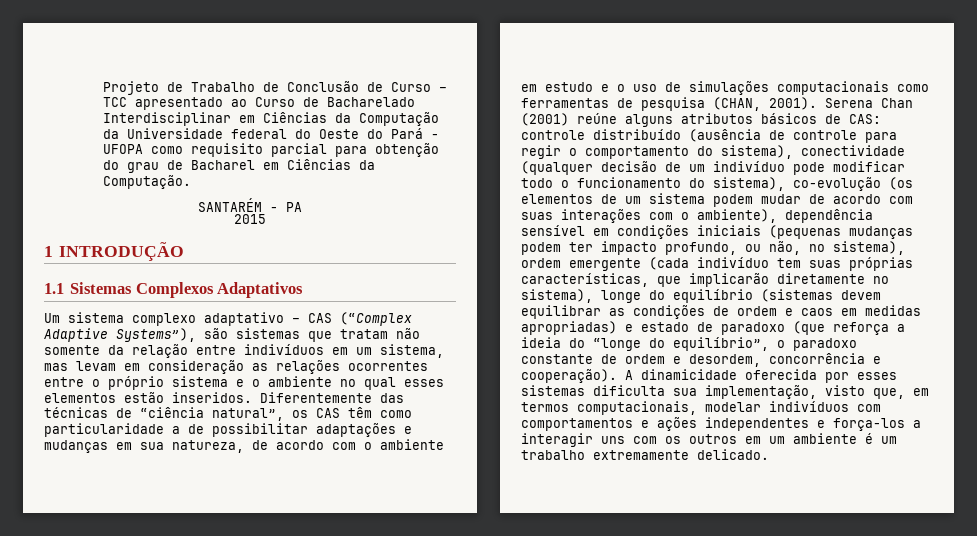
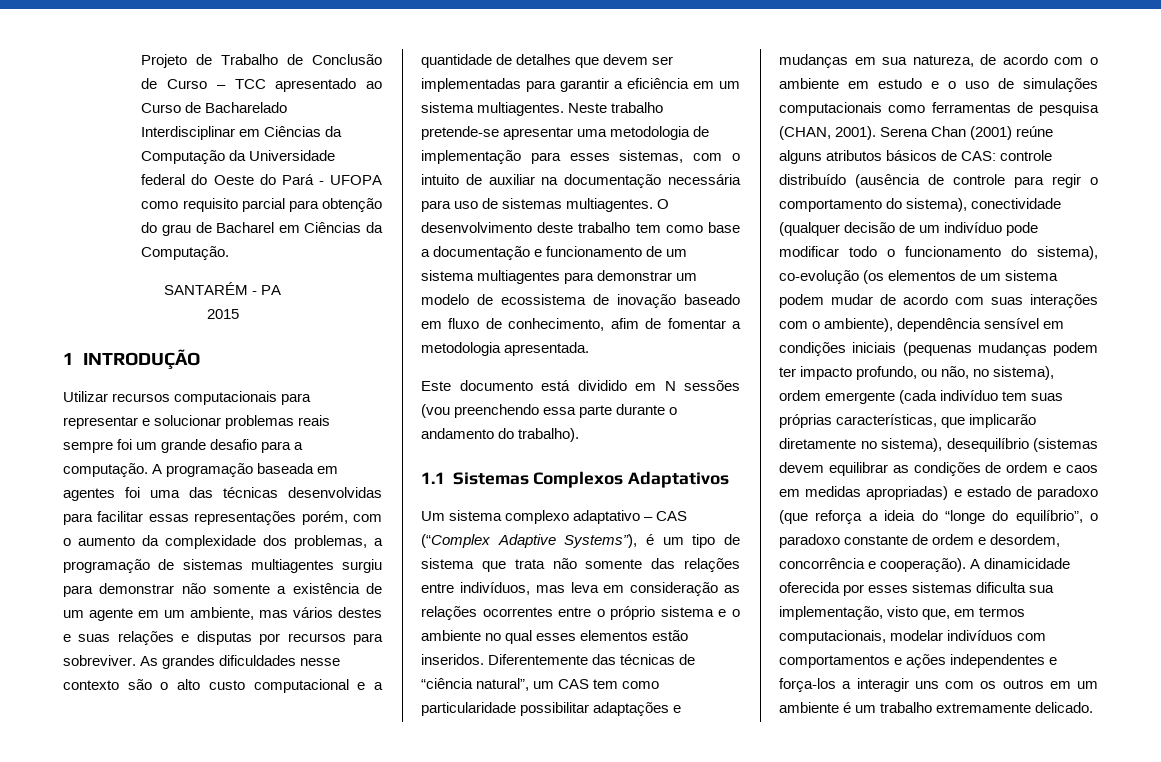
+ Utilizar recursos computacionais para representar e solucionar problemas reais sempre foi um grande desafio para a computação. A programação baseada em agentes foi uma das técnicas desenvolvidas para facilitar essas representações porém, com o aumento da complexidade dos problemas, a programação de sistemas multiagentes surgiu para demonstrar não somente a existência de um agente em um ambiente, mas vários destes e suas relações e disputas por recursos para sobreviver. As grandes dificuldades nesse contexto são o alto custo computacional e a quantidade de detalhes que devem ser implementadas para garantir a eficiência em um sistema multiagentes. Neste trabalho pretende-se apresentar uma metodologia de implementação para esses sistemas, com o intuito de auxiliar na documentação necessária para uso de sistemas multiagentes. O desenvolvimento deste trabalho tem como base a documentação e funcionamento de um sistema multiagentes para demonstrar um modelo de ecossistema de inovação baseado em fluxo de conhecimento, afim de fomentar a metodologia apresentada.
+ Este documento está dividido em N sessões (vou preenchendo essa parte durante o andamento do trabalho).
- Um sistema complexo adaptativo – CAS (“Complex Adaptive Systems”), são sistemas que tratam não somente da relação entre indivíduos em um sistema, mas levam em consideração as relações ocorrentes entre o próprio sistema e o ambiente no qual esses elementos estão inseridos.
+ Um sistema complexo adaptativo – CAS (“Complex Adaptive Systems”), é um tipo de sistema que trata não somente das relações entre indivíduos, mas leva em consideração as relações ocorrentes entre o próprio sistema e o ambiente no qual esses elementos estão inseridos.
- Diferentemente das técnicas de “ciência natural”, os CAS têm como particularidade a de possibilitar adaptações e mudanças em sua natureza, de acordo com o ambiente em estudo e o uso de simulações computacionais como ferramentas de pesquisa (CHAN, 2001).
+ Diferentemente das técnicas de “ciência natural”, um CAS tem como particularidade possibilitar adaptações e mudanças em sua natureza, de acordo com o ambiente em estudo e o uso de simulações computacionais como ferramentas de pesquisa (CHAN, 2001).
- controle distribuído (ausência de controle para regir o comportamento do sistema), conectividade (qualquer decisão de um indivíduo pode modificar todo o funcionamento do sistema), co-evolução (os elementos de um sistema podem mudar de acordo com suas interações com o ambiente), dependência sensível em condições iniciais (pequenas mudanças podem ter impacto profundo, ou não, no sistema), ordem emergente (cada indivíduo tem suas próprias características, que implicarão diretamente no sistema), longe do equilíbrio (sistemas devem equilibrar as condições de ordem e caos em medidas apropriadas) e estado de paradoxo (que reforça a ideia do “longe do equilíbrio”, o paradoxo constante de ordem e desordem, concorrência e cooperação).
+ controle distribuído (ausência de controle para regir o comportamento do sistema), conectividade (qualquer decisão de um indivíduo pode modificar todo o funcionamento do sistema), co-evolução (os elementos de um sistema podem mudar de acordo com suas interações com o ambiente), dependência sensível em condições iniciais (pequenas mudanças podem ter impacto profundo, ou não, no sistema), ordem emergente (cada indivíduo tem suas próprias características, que implicarão diretamente no sistema), desequilíbrio (sistemas devem equilibrar as condições de ordem e caos em medidas apropriadas) e estado de paradoxo (que reforça a ideia do “longe do equilíbrio”, o paradoxo constante de ordem e desordem, concorrência e cooperação).

